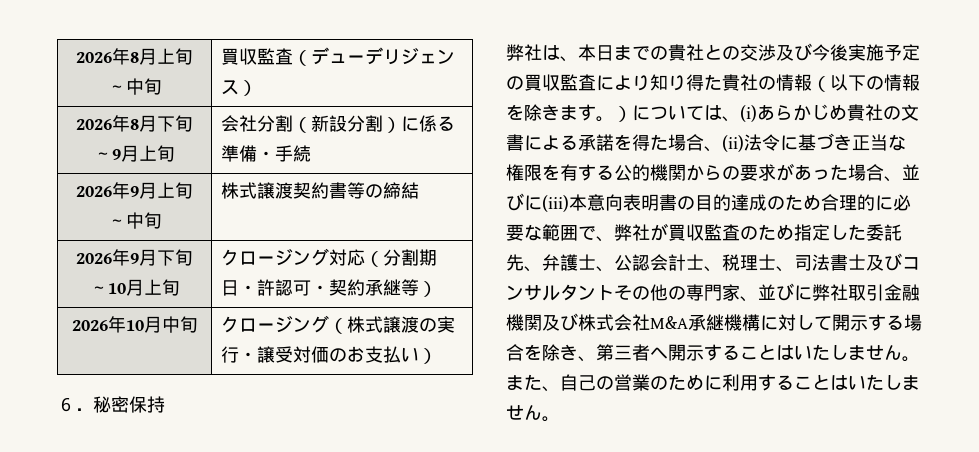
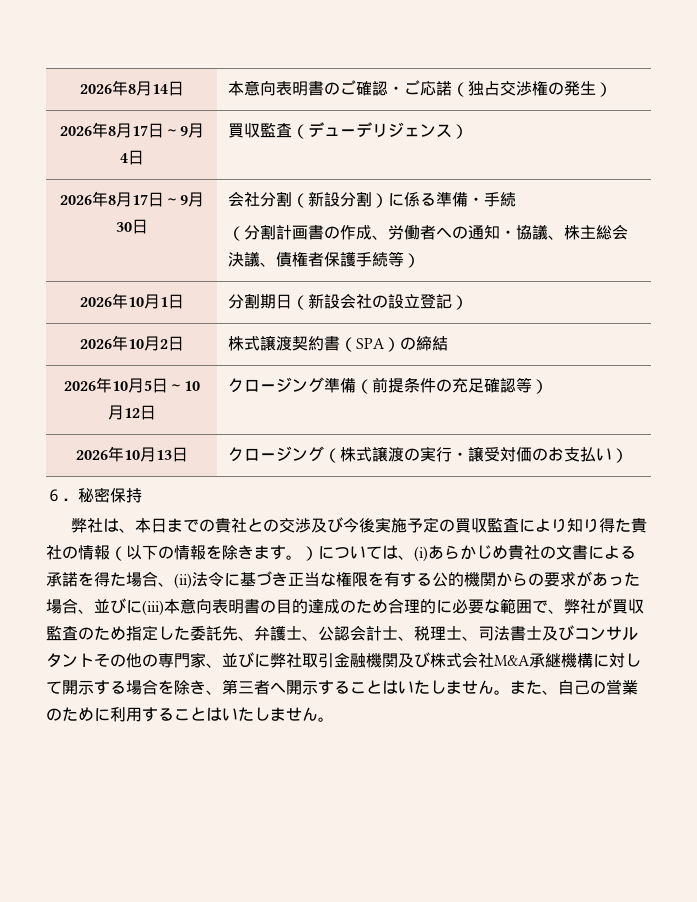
- 2026年8月上旬～中旬 | 買収監査（デューデリジェンス）
+ 2026年8月14日 | 本意向表明書のご確認・ご応諾（独占交渉権の発生）
+ 2026年8月17日～9月4日 | 買収監査（デューデリジェンス）
- 2026年8月下旬～9月上旬 | 会社分割（新設分割）に係る準備・手続
- 2026年9月上旬～中旬 | 株式譲渡契約書等の締結
+ 2026年8月17日～9月30日 | 会社分割（新設分割）に係る準備・手続
+ （分割計画書の作成、労働者への通知・協議、株主総会決議、債権者保護手続等）
+ 2026年10月1日 | 分割期日（新設会社の設立登記）
+ 2026年10月2日 | 株式譲渡契約書（SPA）の締結
- 2026年9月下旬～10月上旬 | クロージング対応（分割期日・許認可・契約承継等）
- 2026年10月中旬 | クロージング（株式譲渡の実行・譲受対価のお支払い）
+ 2026年10月5日～10月12日 | クロージング準備（前提条件の充足確認等）
+ 2026年10月13日 | クロージング（株式譲渡の実行・譲受対価のお支払い）

